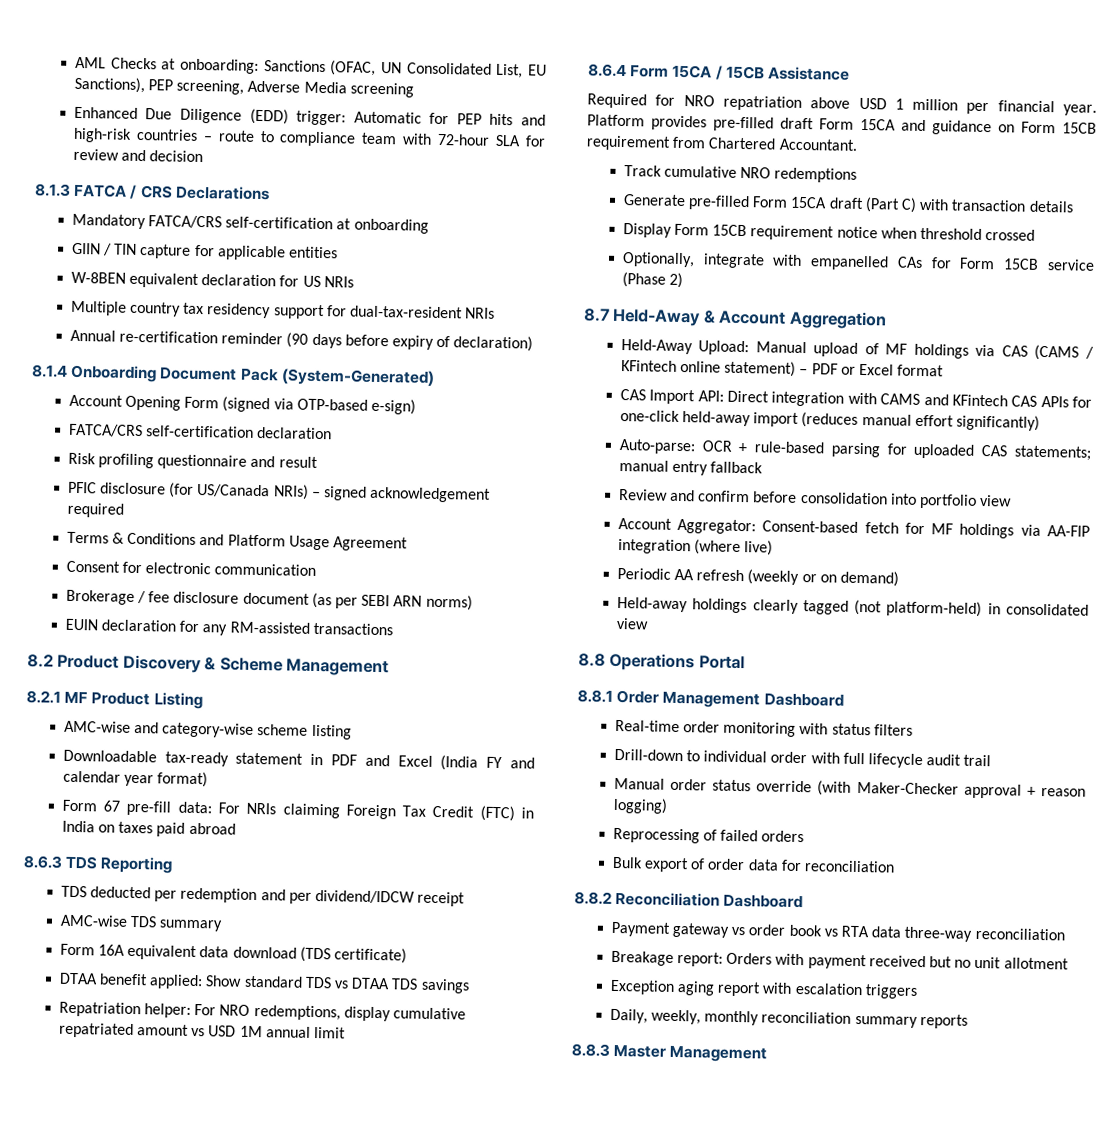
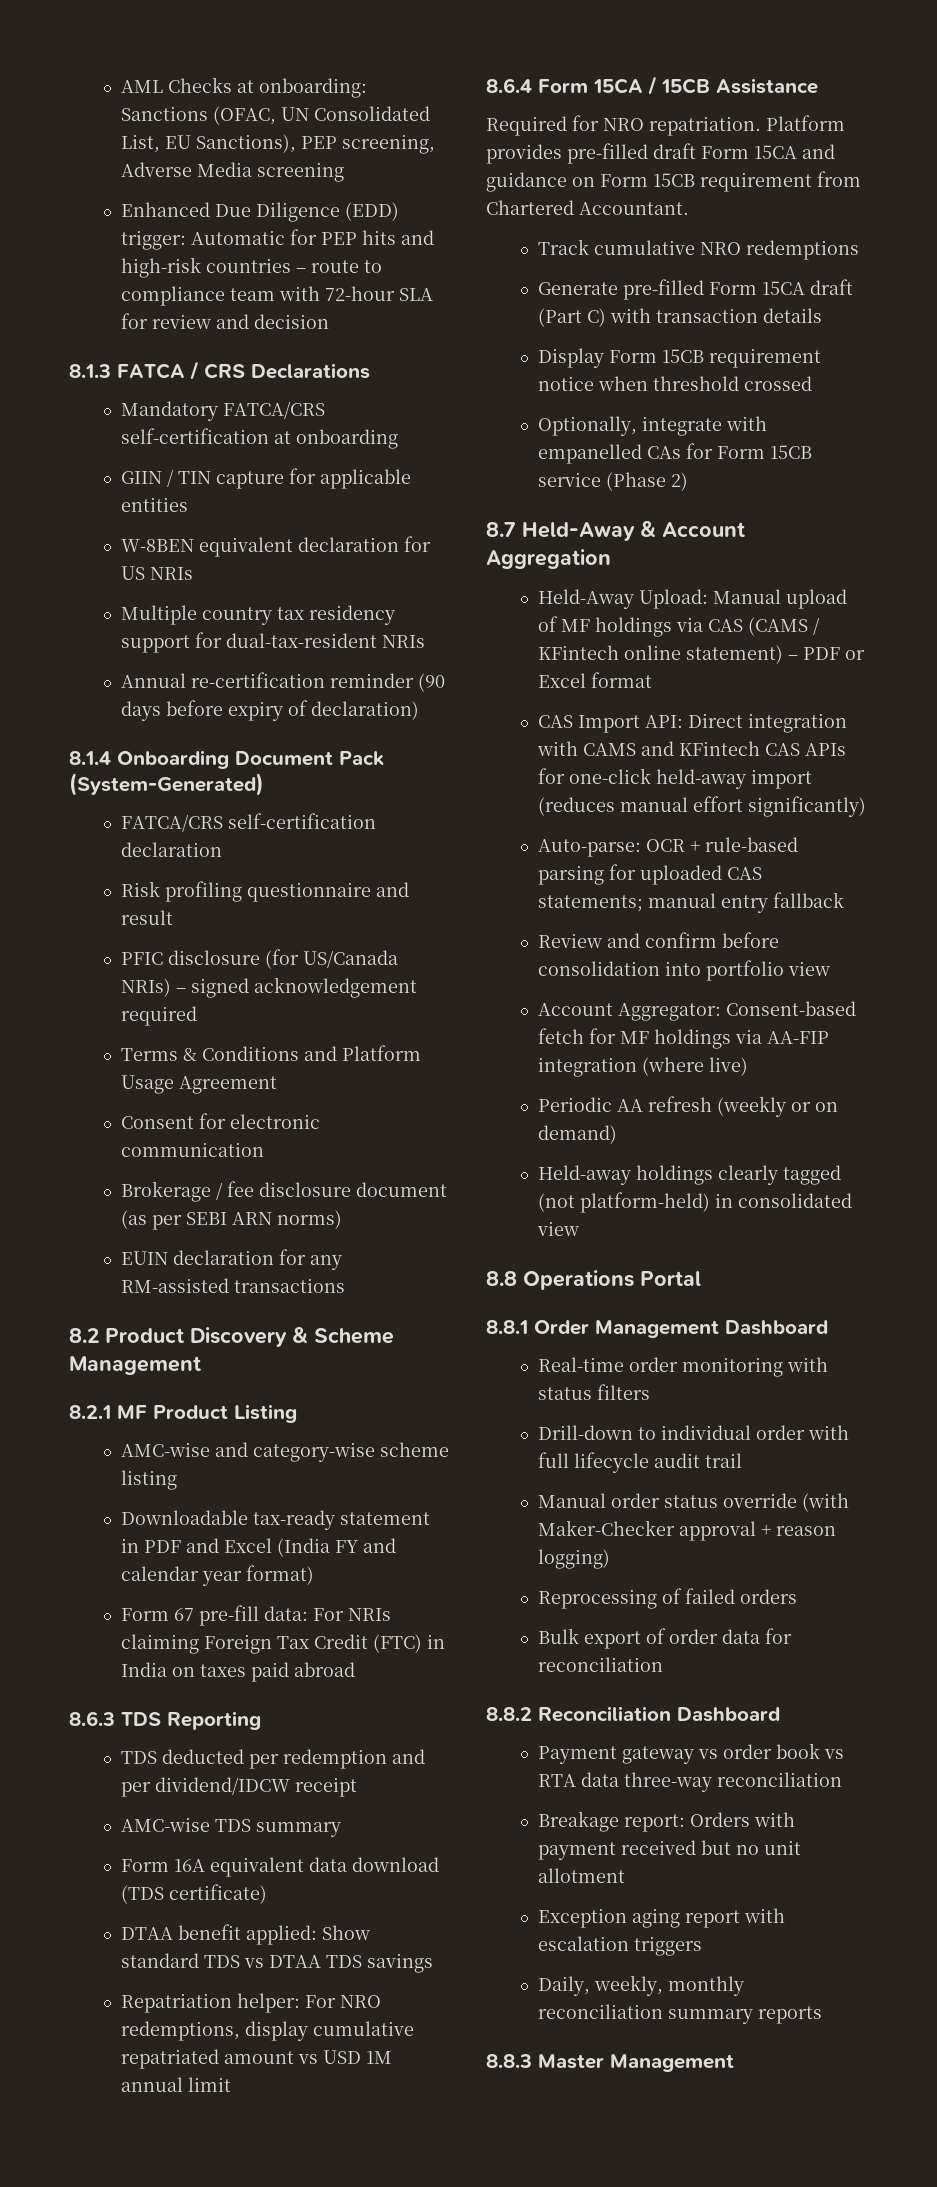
- Account Opening Form (signed via OTP-based e-sign)
- Required for NRO repatriation above USD 1 million per financial year.
+ Required for NRO repatriation.

